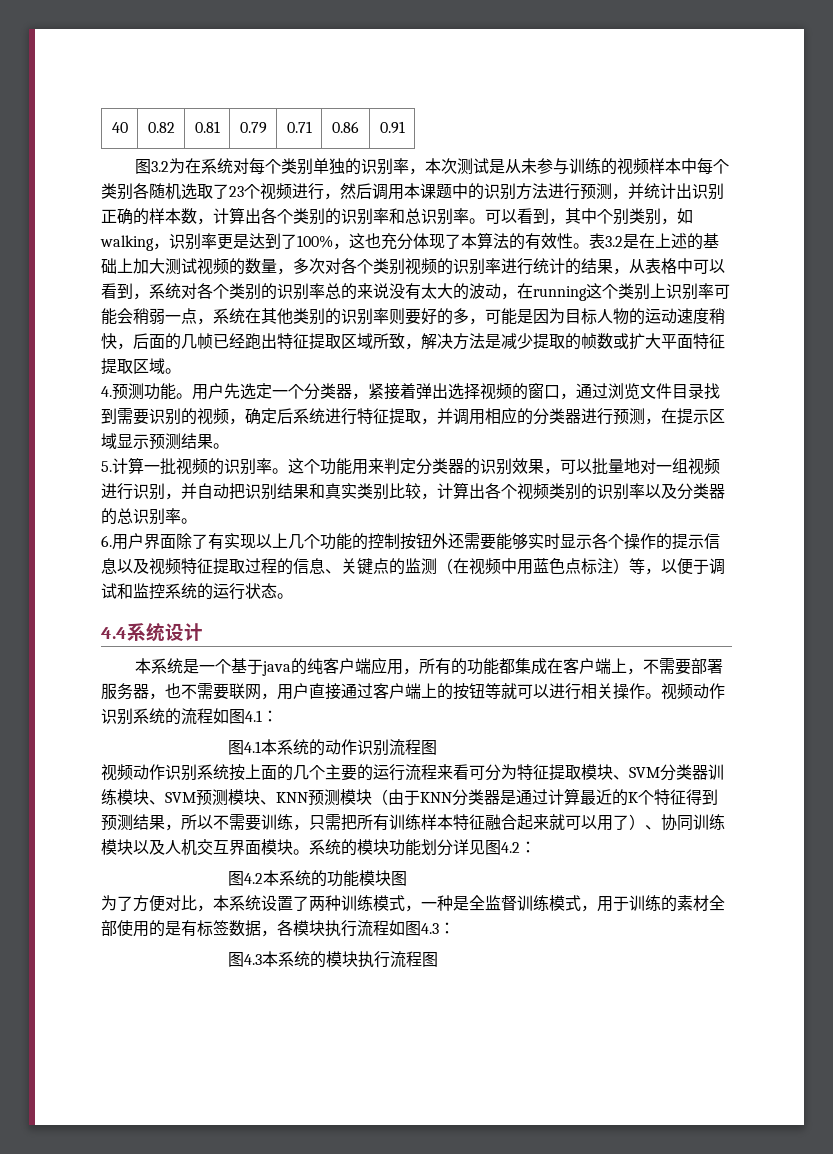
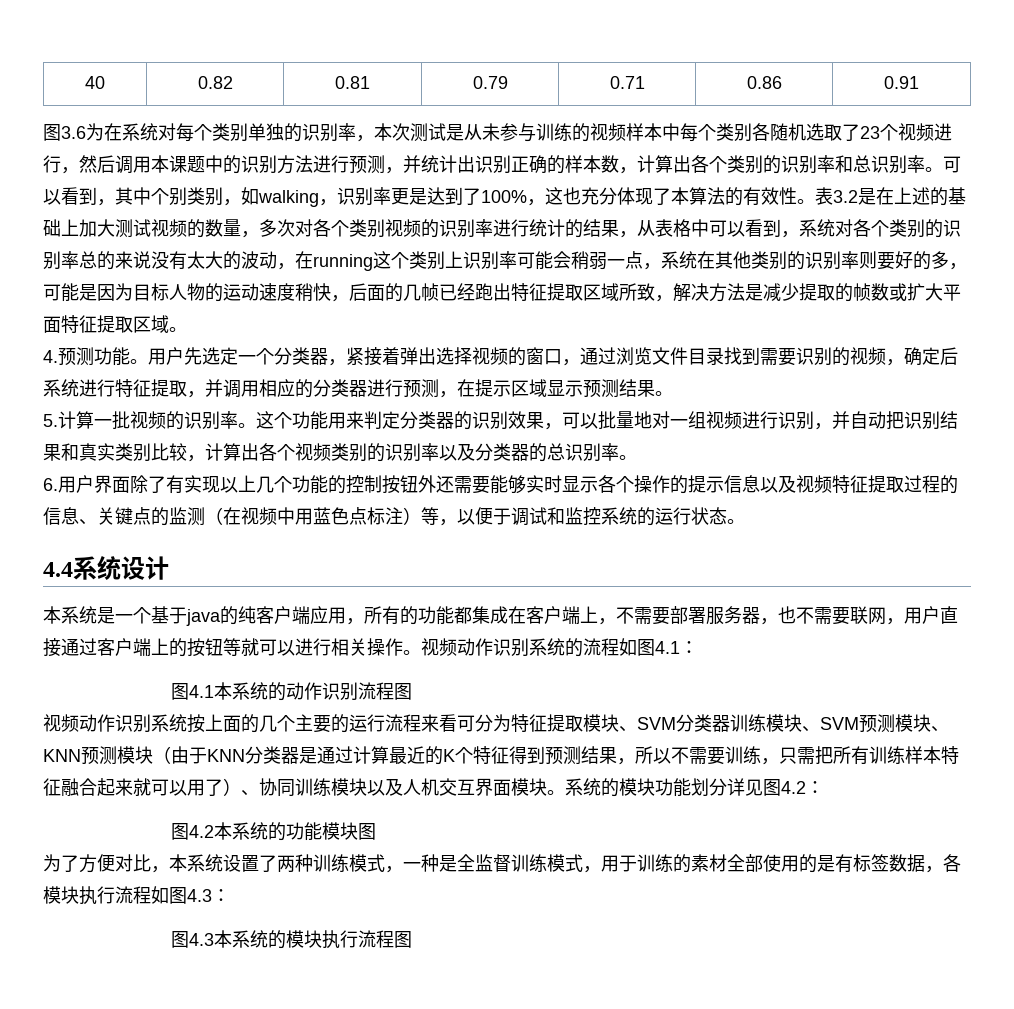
- 图3.2为在系统对每个类别单独的识别率，本次测试是从未参与训练的视频样本中每个类别各随机选取了23个视频进行，然后调用本课题中的识别方法进行预测，并统计出识别正确的样本数，计算出各个类别的识别率和总识别率。
+ 图3.6为在系统对每个类别单独的识别率，本次测试是从未参与训练的视频样本中每个类别各随机选取了23个视频进行，然后调用本课题中的识别方法进行预测，并统计出识别正确的样本数，计算出各个类别的识别率和总识别率。

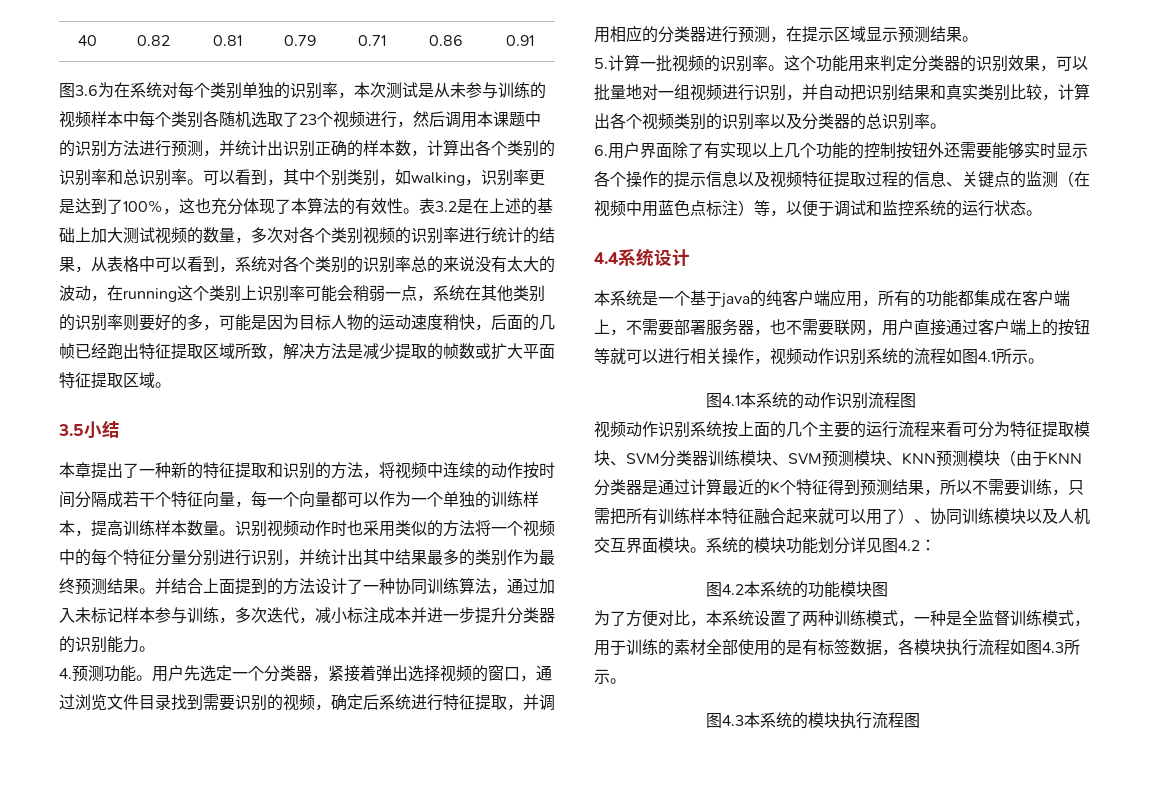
+ 3.5小结
+ 本章提出了一种新的特征提取和识别的方法，将视频中连续的动作按时间分隔成若干个特征向量，每一个向量都可以作为一个单独的训练样本，提高训练样本数量。识别视频动作时也采用类似的方法将一个视频中的每个特征分量分别进行识别，并统计出其中结果最多的类别作为最终预测结果。并结合上面提到的方法设计了一种协同训练算法，通过加入未标记样本参与训练，多次迭代，减小标注成本并进一步提升分类器的识别能力。
- 本系统是一个基于java的纯客户端应用，所有的功能都集成在客户端上，不需要部署服务器，也不需要联网，用户直接通过客户端上的按钮等就可以进行相关操作。视频动作识别系统的流程如图4.1：
+ 本系统是一个基于java的纯客户端应用，所有的功能都集成在客户端上，不需要部署服务器，也不需要联网，用户直接通过客户端上的按钮等就可以进行相关操作，视频动作识别系统的流程如图4.1所示。
- 为了方便对比，本系统设置了两种训练模式，一种是全监督训练模式，用于训练的素材全部使用的是有标签数据，各模块执行流程如图4.3：
+ 为了方便对比，本系统设置了两种训练模式，一种是全监督训练模式，用于训练的素材全部使用的是有标签数据，各模块执行流程如图4.3所示。

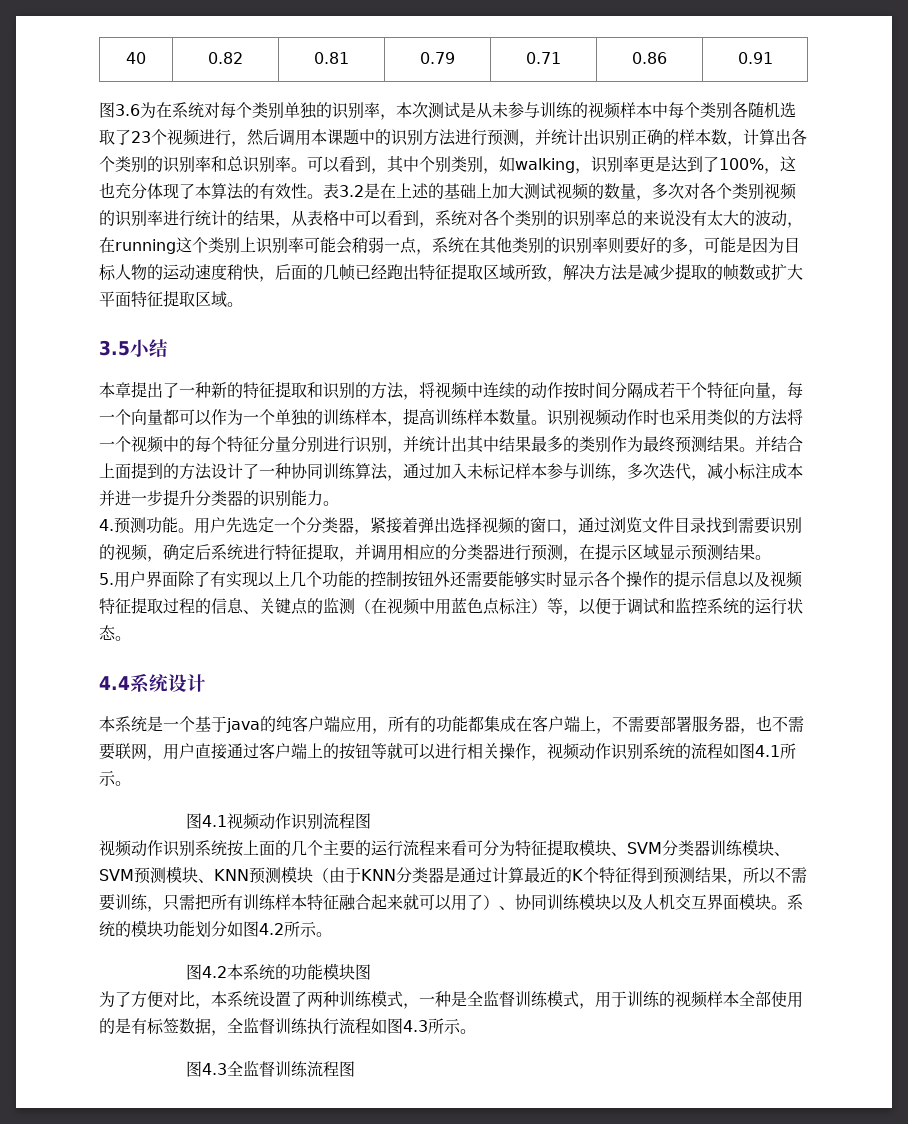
- 5.计算一批视频的识别率。这个功能用来判定分类器的识别效果，可以批量地对一组视频进行识别，并自动把识别结果和真实类别比较，计算出各个视频类别的识别率以及分类器的总识别率。
- 6.用户界面除了有实现以上几个功能的控制按钮外还需要能够实时显示各个操作的提示信息以及视频特征提取过程的信息、关键点的监测（在视频中用蓝色点标注）等，以便于调试和监控系统的运行状态。
+ 5.用户界面除了有实现以上几个功能的控制按钮外还需要能够实时显示各个操作的提示信息以及视频特征提取过程的信息、关键点的监测（在视频中用蓝色点标注）等，以便于调试和监控系统的运行状态。
- 图4.1本系统的动作识别流程图
+ 图4.1视频动作识别流程图
- 系统的模块功能划分详见图4.2：
+ 系统的模块功能划分如图4.2所示。
- 为了方便对比，本系统设置了两种训练模式，一种是全监督训练模式，用于训练的素材全部使用的是有标签数据，各模块执行流程如图4.3所示。
+ 为了方便对比，本系统设置了两种训练模式，一种是全监督训练模式，用于训练的视频样本全部使用的是有标签数据，全监督训练执行流程如图4.3所示。
- 图4.3本系统的模块执行流程图
+ 图4.3全监督训练流程图

